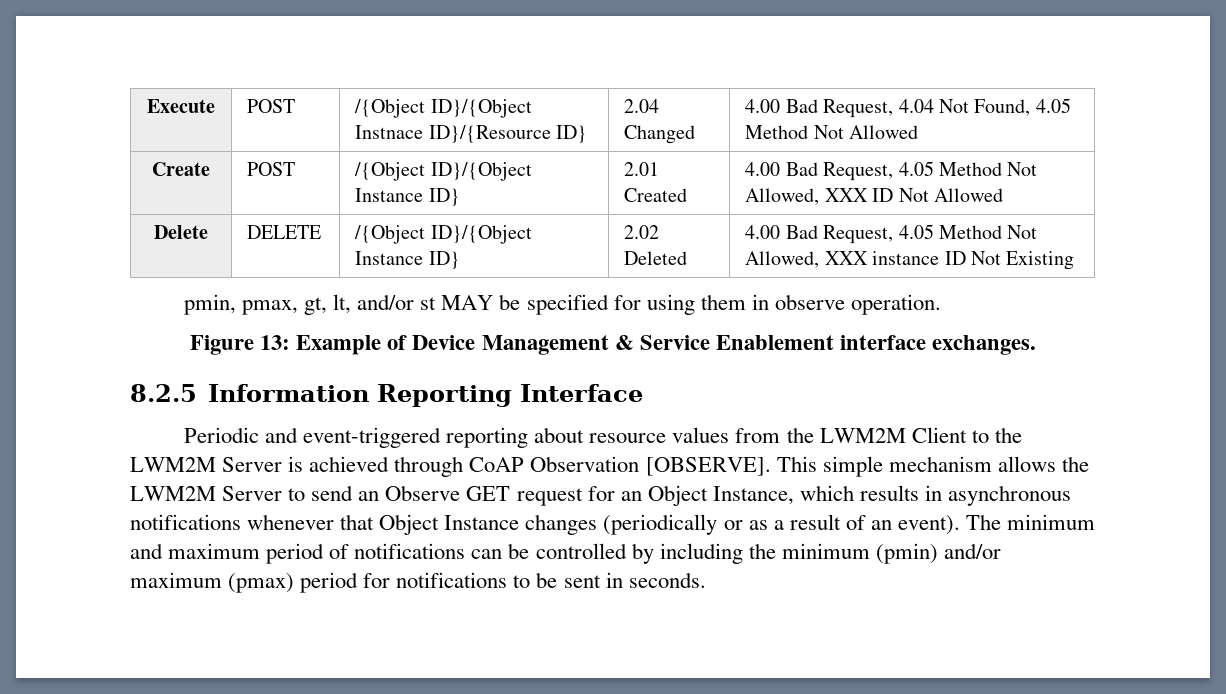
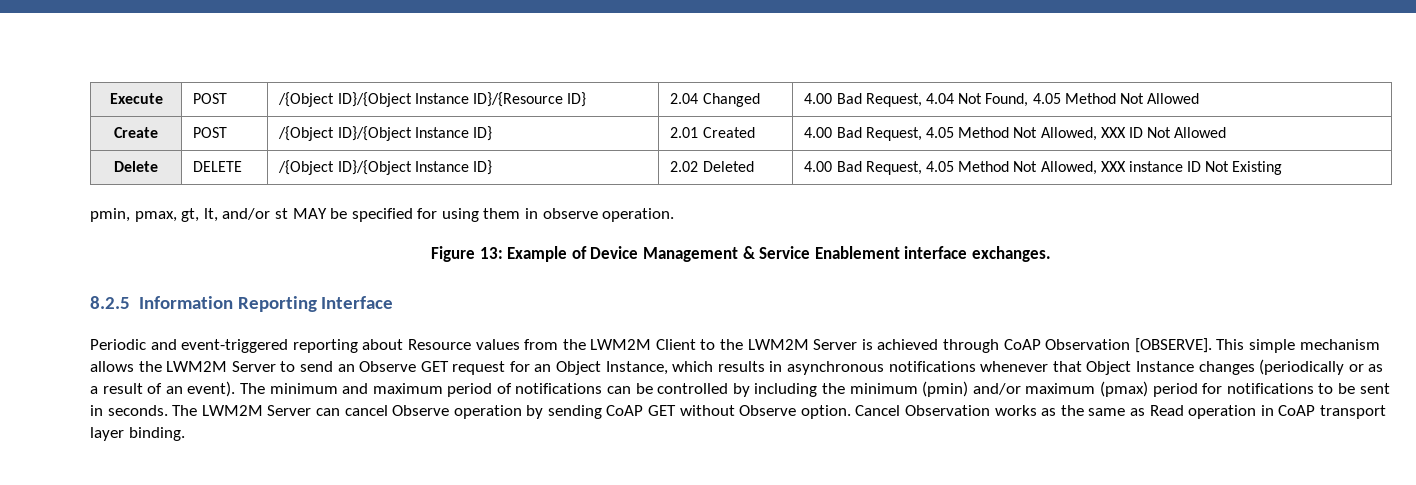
- Execute | POST | /{Object ID}/{Object Instnace ID}/{Resource ID} | 2.04 Changed | 4.00 Bad Request, 4.04 Not Found, 4.05 Method Not Allowed
+ Execute | POST | /{Object ID}/{Object Instance ID}/{Resource ID} | 2.04 Changed | 4.00 Bad Request, 4.04 Not Found, 4.05 Method Not Allowed
- Periodic and event-triggered reporting about resource values from the LWM2M Client to the LWM2M Server is achieved through CoAP Observation [OBSERVE].
+ Periodic and event-triggered reporting about Resource values from the LWM2M Client to the LWM2M Server is achieved through CoAP Observation [OBSERVE].
+ The LWM2M Server can cancel Observe operation by sending CoAP GET without Observe option. Cancel Observation works as the same as Read operation in CoAP transport layer binding.

